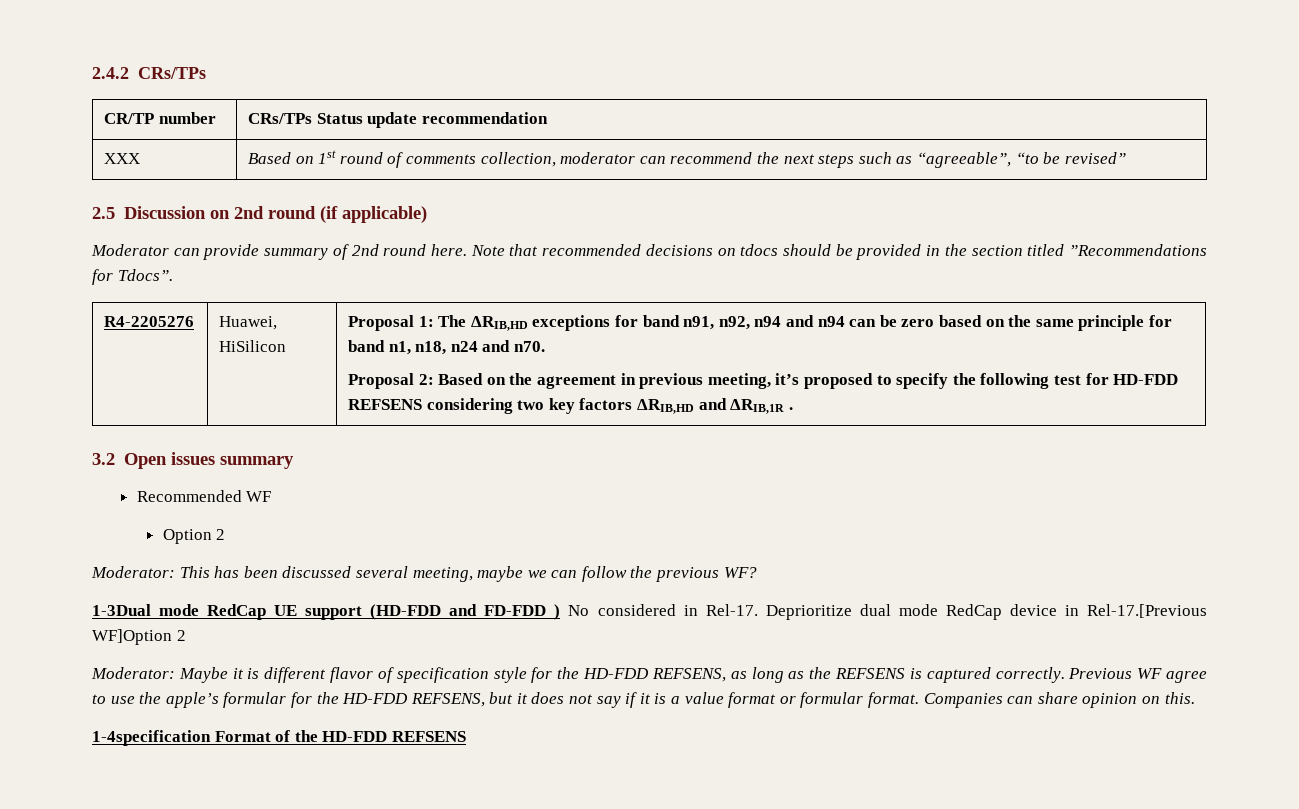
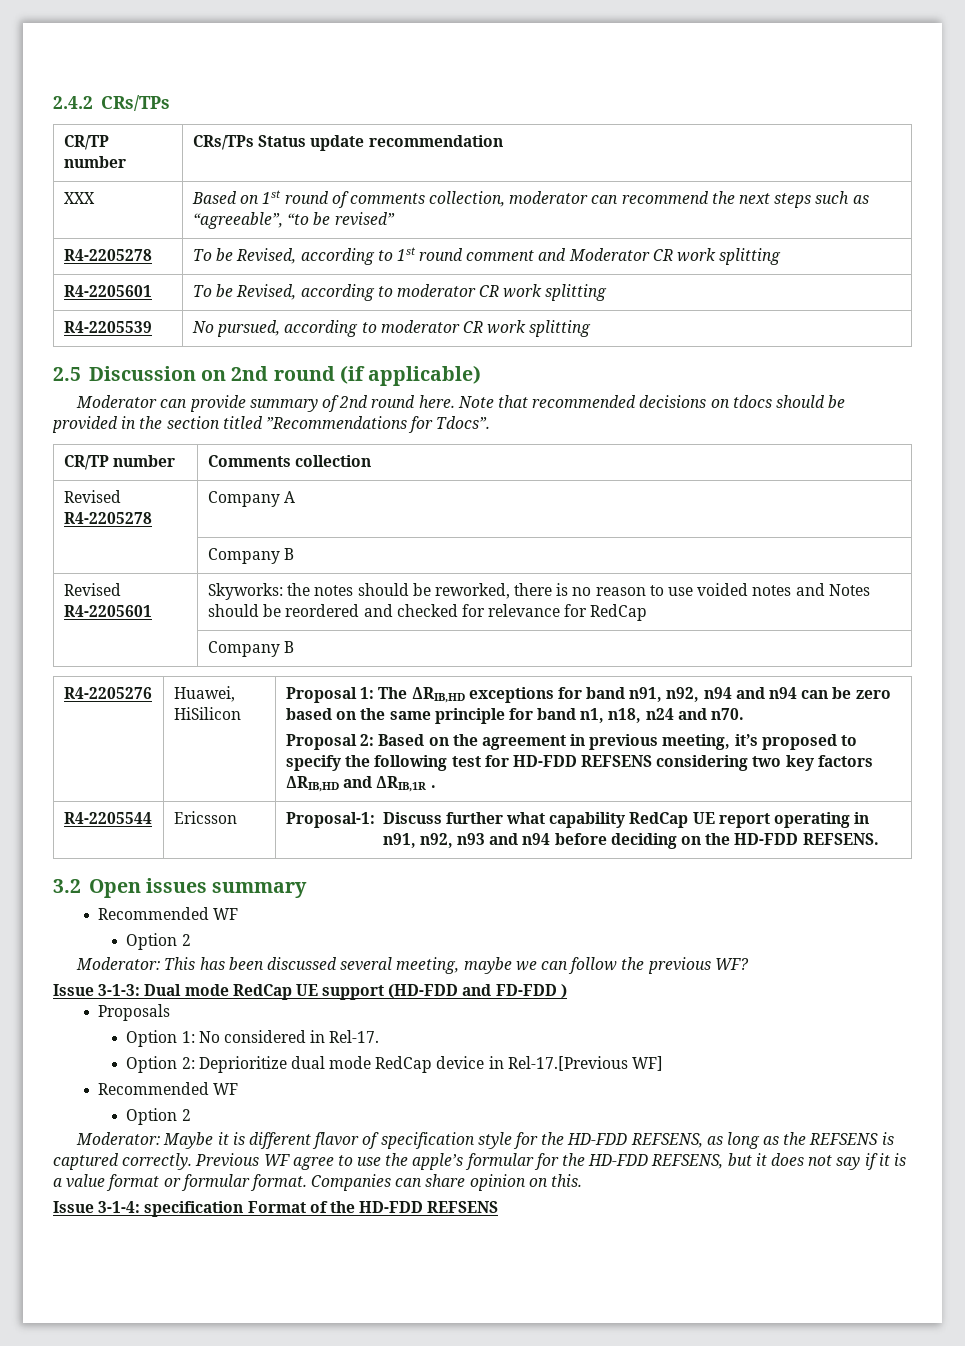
+ R4-2205278 | To be Revised, according to 1st round comment and Moderator CR work splitting
+ R4-2205601 | To be Revised, according to moderator CR work splitting
+ R4-2205539 | No pursued, according to moderator CR work splitting
+ CR/TP number | Comments collection
+ Revised R4-2205278 | Company A
+ | Company B
+ Revised R4-2205601 | Skyworks: the notes should be reworked, there is no reason to use voided notes and Notes should be reordered and checked for relevance for RedCap
+ | Company B
+ R4-2205544 | Ericsson | Proposal-1: Discuss further what capability RedCap UE report operating in n91, n92, n93 and n94 before deciding on the HD-FDD REFSENS.
- 1-3Dual mode RedCap UE support (HD-FDD and FD-FDD ) No considered in Rel-17. Deprioritize dual mode RedCap device in Rel-17.[Previous WF]Option 2
+ Issue 3-1-3: Dual mode RedCap UE support (HD-FDD and FD-FDD )
+ Proposals
+ Option 1: No considered in Rel-17.
+ Option 2: Deprioritize dual mode RedCap device in Rel-17.[Previous WF]
+ Recommended WF
+ Option 2
- 1-4specification Format of the HD-FDD REFSENS
+ Issue 3-1-4: specification Format of the HD-FDD REFSENS

